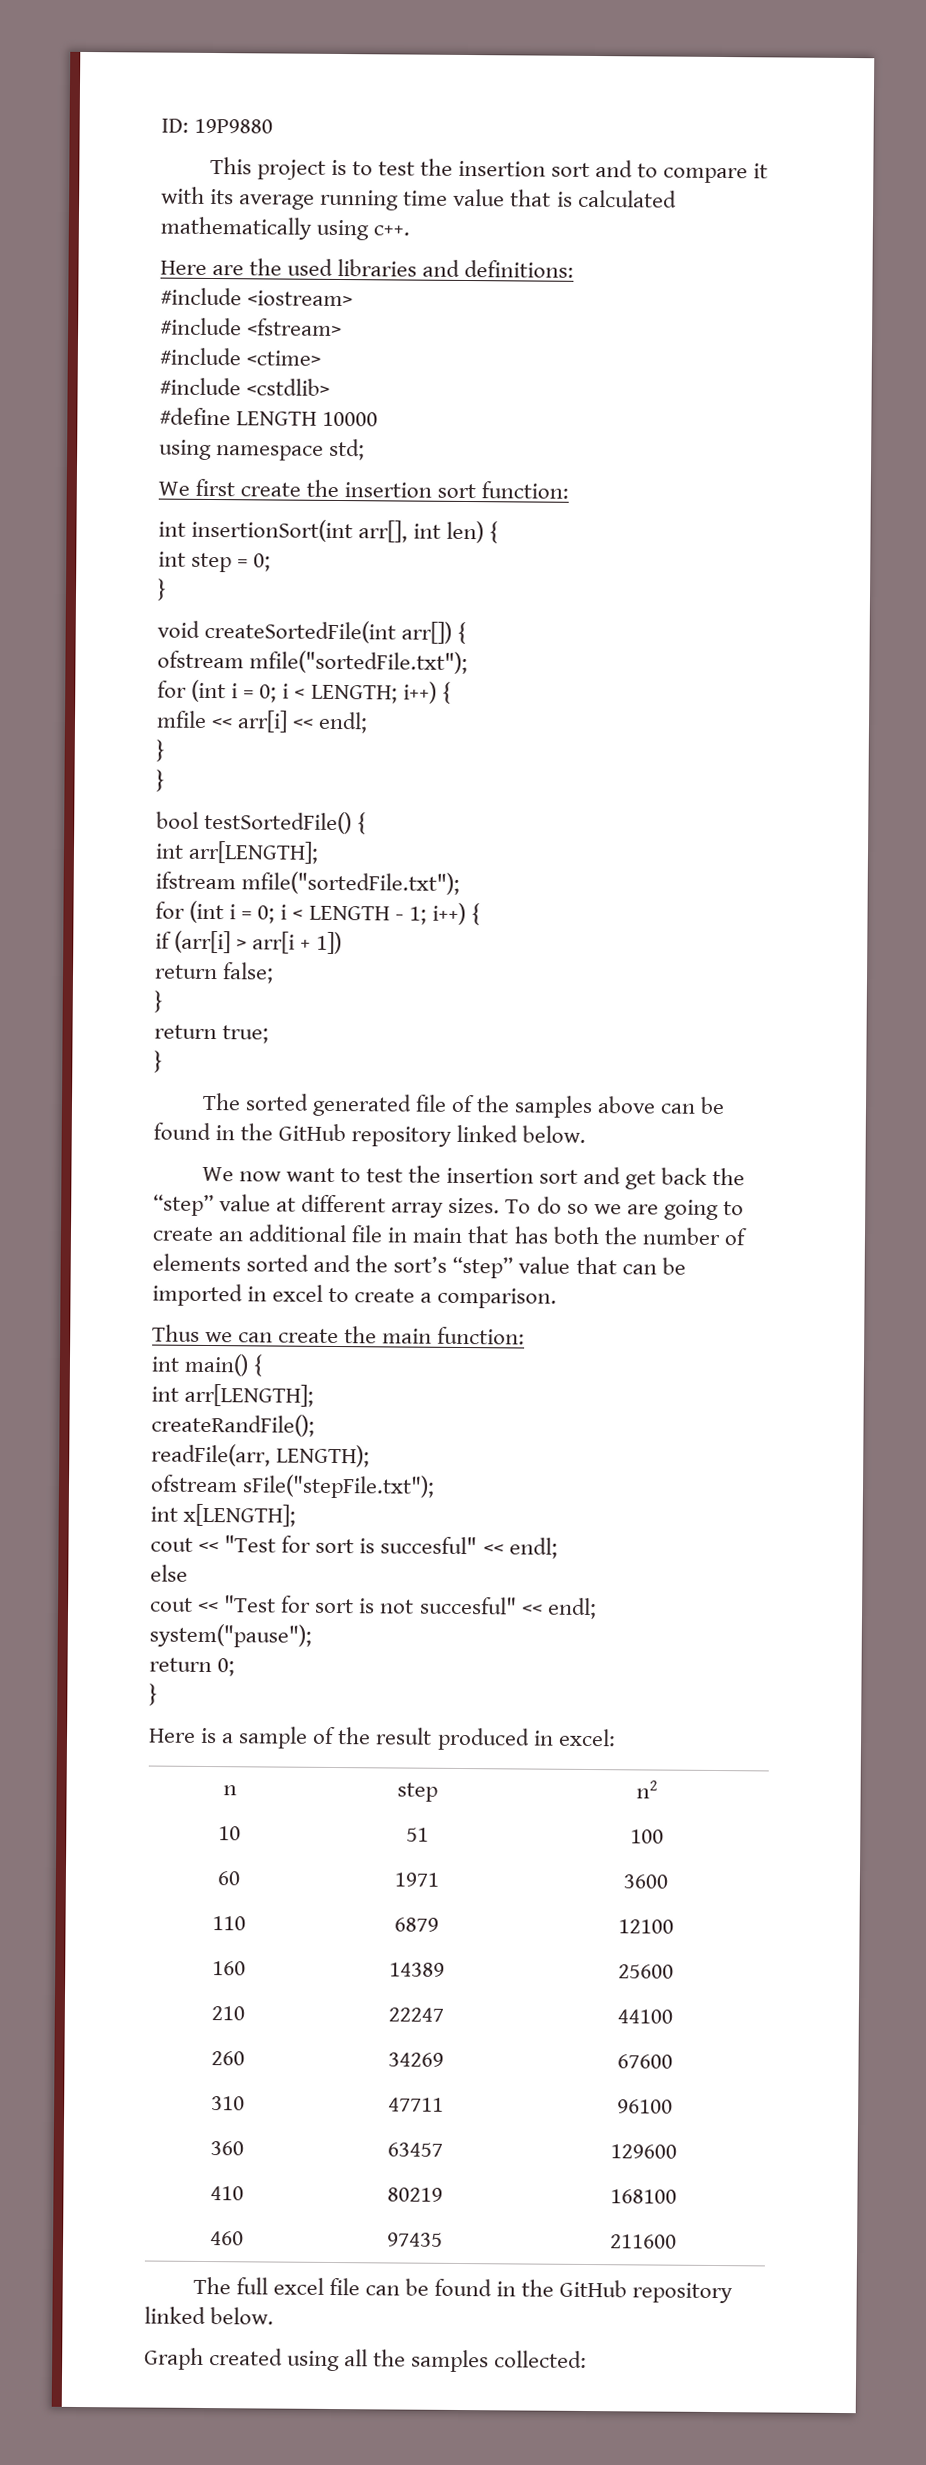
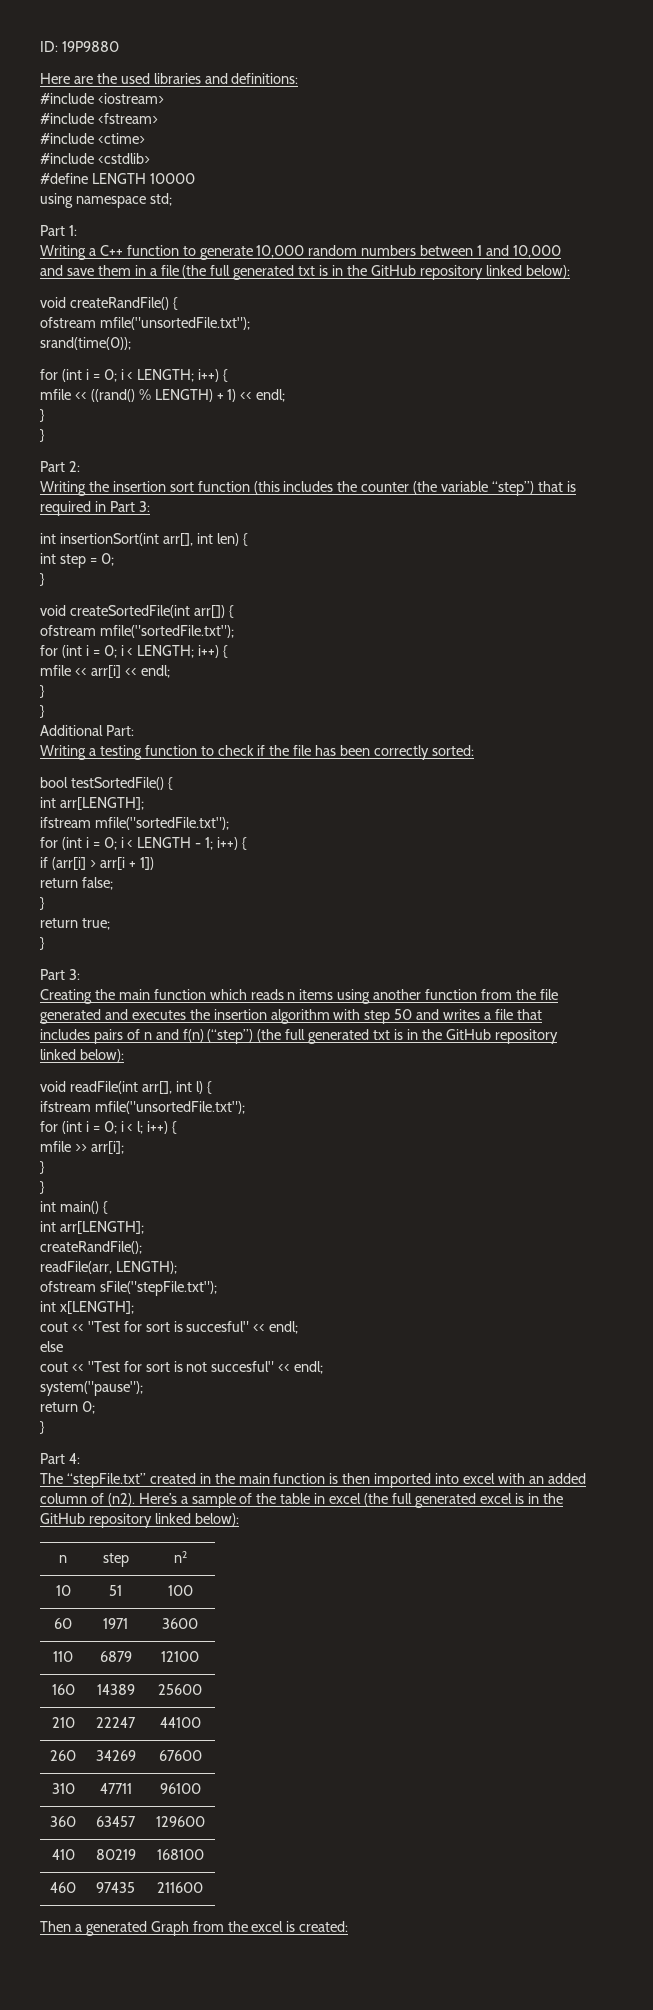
- This project is to test the insertion sort and to compare it with its average running time value that is calculated mathematically using c++.
- We first create the insertion sort function:
+ Part 1:
+ Writing a C++ function to generate 10,000 random numbers between 1 and 10,000 and save them in a file (the full generated txt is in the GitHub repository linked below):
+ void createRandFile() {
+ ofstream mfile("unsortedFile.txt");
+ srand(time(0));
+ for (int i = 0; i < LENGTH; i++) {
+ mfile << ((rand() % LENGTH) + 1) << endl;
+ }
+ }
+ Part 2:
+ Writing the insertion sort function (this includes the counter (the variable “step”) that is required in Part 3:
+ Additional Part:
+ Writing a testing function to check if the file has been correctly sorted:
  return true;
  }
- The sorted generated file of the samples above can be found in the GitHub repository linked below.
- We now want to test the insertion sort and get back the “step” value at different array sizes. To do so we are going to create an additional file in main that has both the number of elements sorted and the sort’s “step” value that can be imported in excel to create a comparison.
- Thus we can create the main function:
+ Part 3:
+ Creating the main function which reads n items using another function from the file generated and executes the insertion algorithm with step 50 and writes a file that includes pairs of n and f(n) (“step”) (the full generated txt is in the GitHub repository linked below):
+ void readFile(int arr[], int l) {
+ ifstream mfile("unsortedFile.txt");
+ for (int i = 0; i < l; i++) {
+ mfile >> arr[i];
+ }
+ }
- Here is a sample of the result produced in excel:
+ Part 4:
+ The “stepFile.txt” created in the main function is then imported into excel with an added column of (n2). Here’s a sample of the table in excel (the full generated excel is in the GitHub repository linked below):
- The full excel file can be found in the GitHub repository linked below.
- Graph created using all the samples collected:
+ Then a generated Graph from the excel is created:

